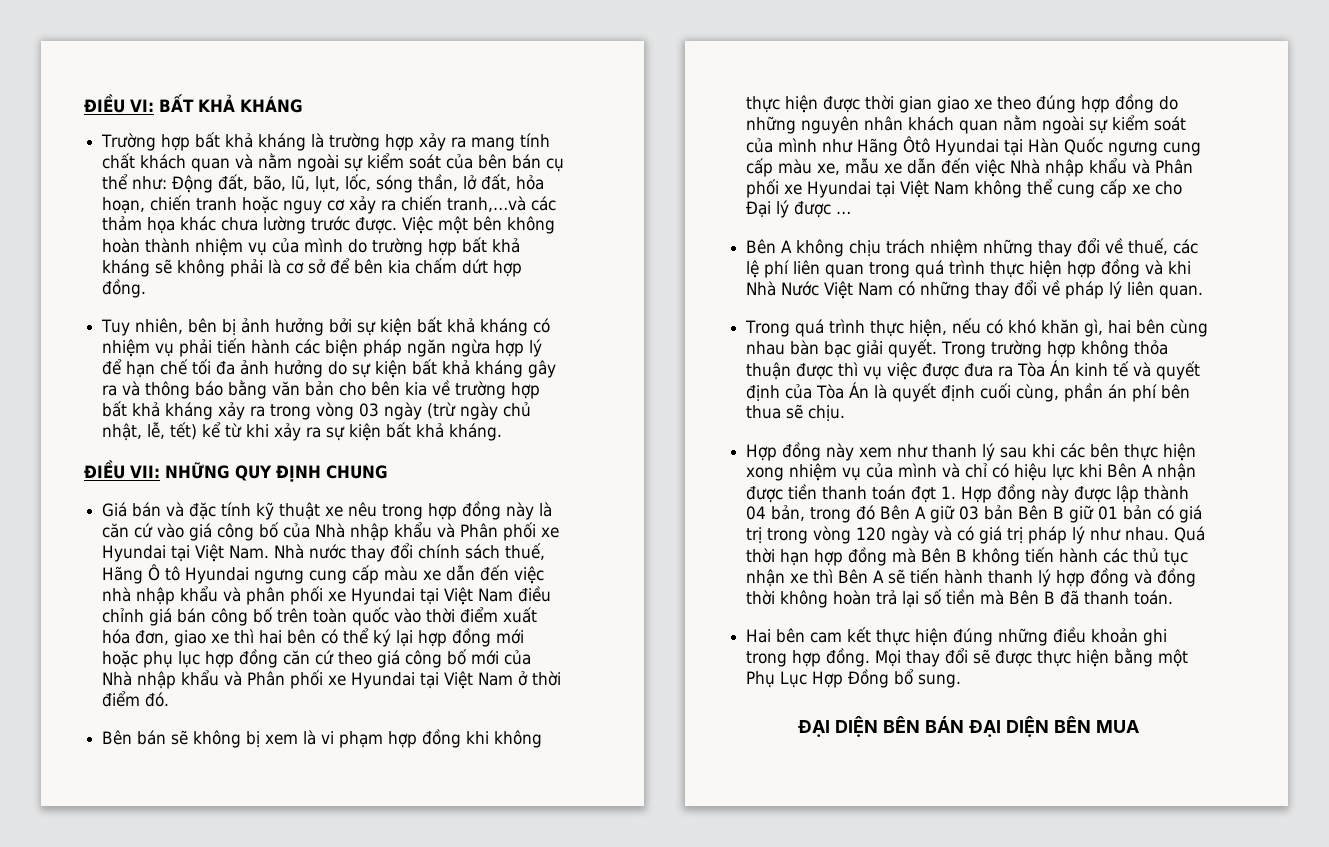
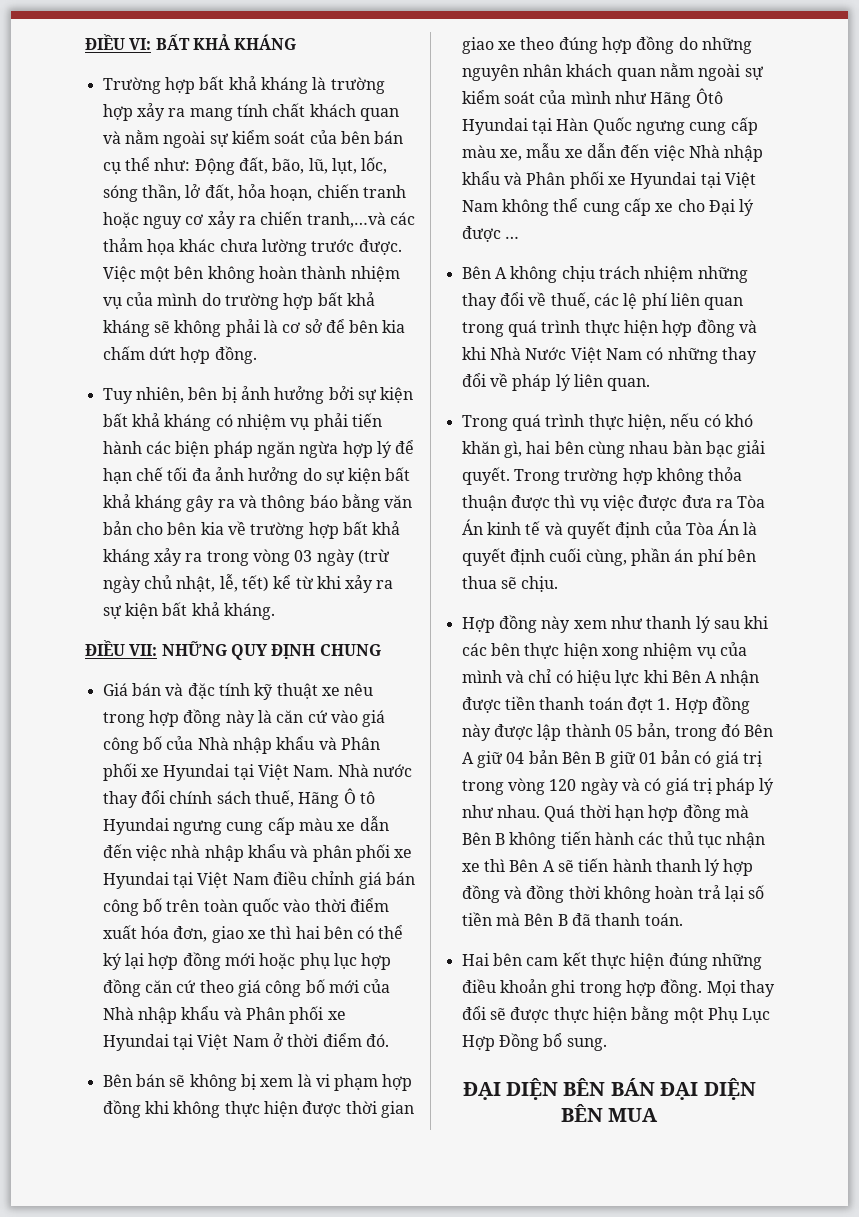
- Hợp đồng này xem như thanh lý sau khi các bên thực hiện xong nhiệm vụ của mình và chỉ có hiệu lực khi Bên A nhận được tiền thanh toán đợt 1. Hợp đồng này được lập thành 04 bản, trong đó Bên A giữ 03 bản Bên B giữ 01 bản có giá trị trong vòng 120 ngày và có giá trị pháp lý như nhau.
+ Hợp đồng này xem như thanh lý sau khi các bên thực hiện xong nhiệm vụ của mình và chỉ có hiệu lực khi Bên A nhận được tiền thanh toán đợt 1. Hợp đồng này được lập thành 05 bản, trong đó Bên A giữ 04 bản Bên B giữ 01 bản có giá trị trong vòng 120 ngày và có giá trị pháp lý như nhau.

